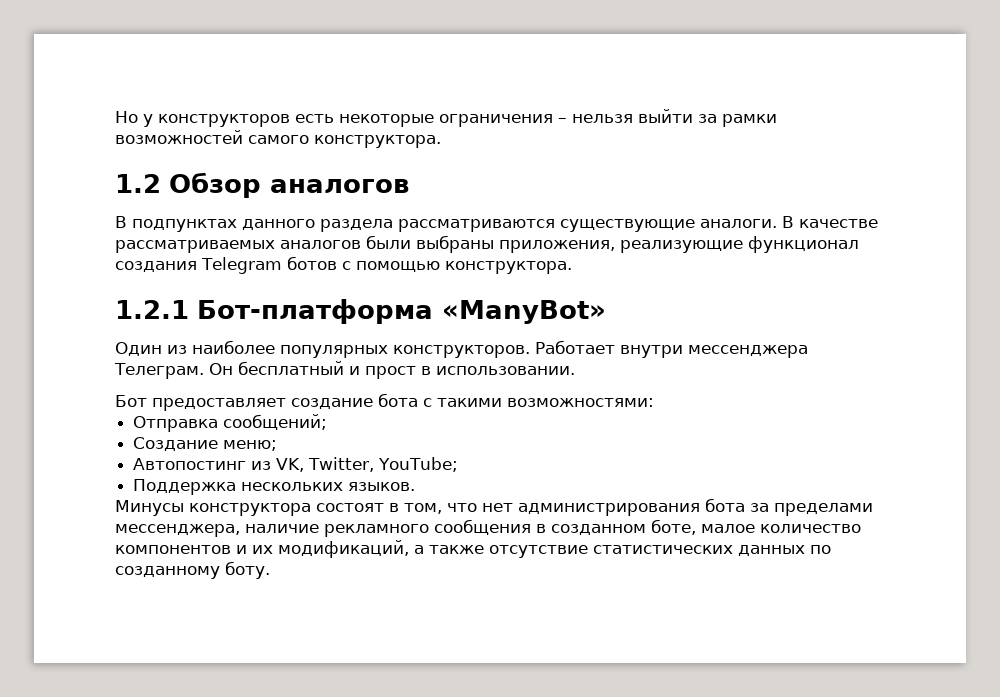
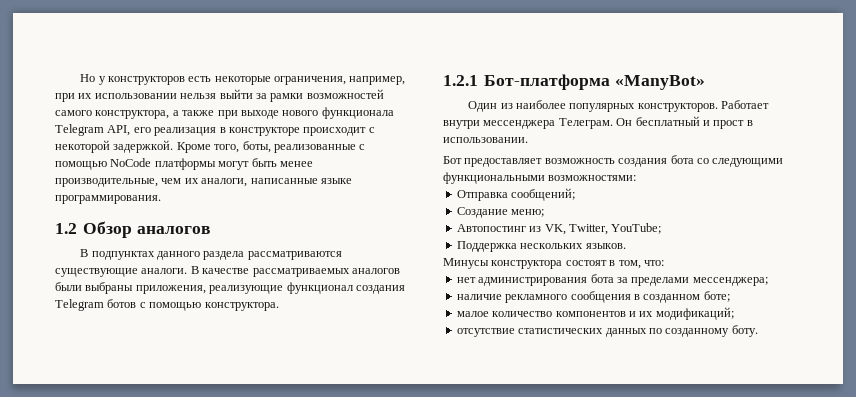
- Но у конструкторов есть некоторые ограничения – нельзя выйти за рамки возможностей самого конструктора.
+ Но у конструкторов есть некоторые ограничения, например, при их использовании нельзя выйти за рамки возможностей самого конструктора, а также при выходе нового функционала Telegram API, его реализация в конструкторе происходит с некоторой задержкой. Кроме того, боты, реализованные с помощью NoCode платформы могут быть менее производительные, чем их аналоги, написанные языке программирования.
- Бот предоставляет создание бота с такими возможностями:
+ Бот предоставляет возможность создания бота со следующими функциональными возможностями:
- Минусы конструктора состоят в том, что нет администрирования бота за пределами мессенджера, наличие рекламного сообщения в созданном боте, малое количество компонентов и их модификаций, а также отсутствие статистических данных по созданному боту.
+ Минусы конструктора состоят в том, что:
+ нет администрирования бота за пределами мессенджера;
+ наличие рекламного сообщения в созданном боте;
+ малое количество компонентов и их модификаций;
+ отсутствие статистических данных по созданному боту.

